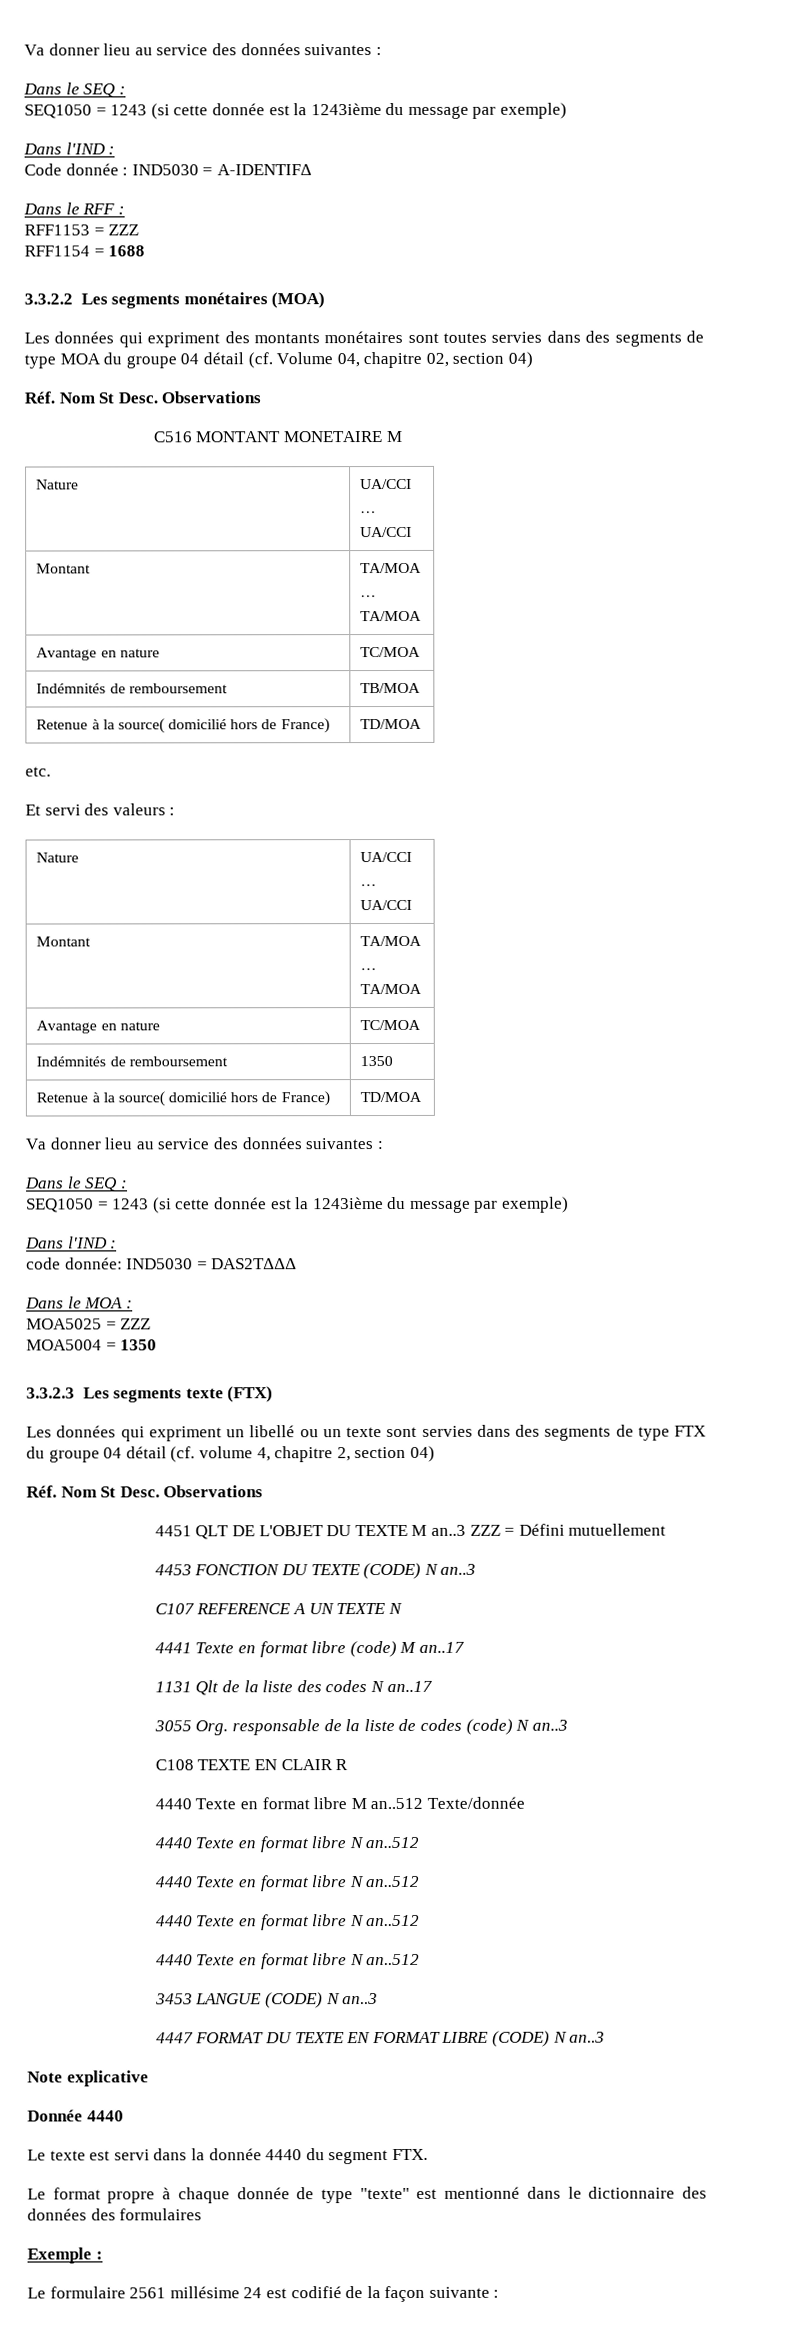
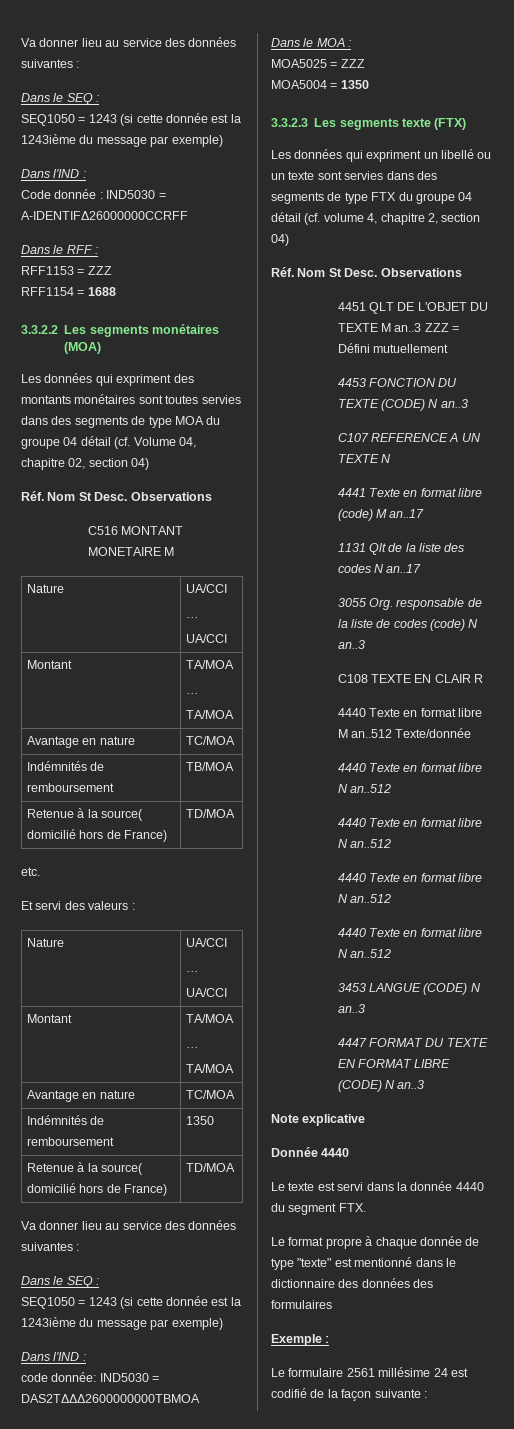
- Code donnée : IND5030 = A-IDENTIFΔ
+ Code donnée : IND5030 = A-IDENTIFΔ26000000CCRFF
- code donnée: IND5030 = DAS2TΔΔΔ
+ code donnée: IND5030 = DAS2TΔΔΔ2600000000TBMOA

